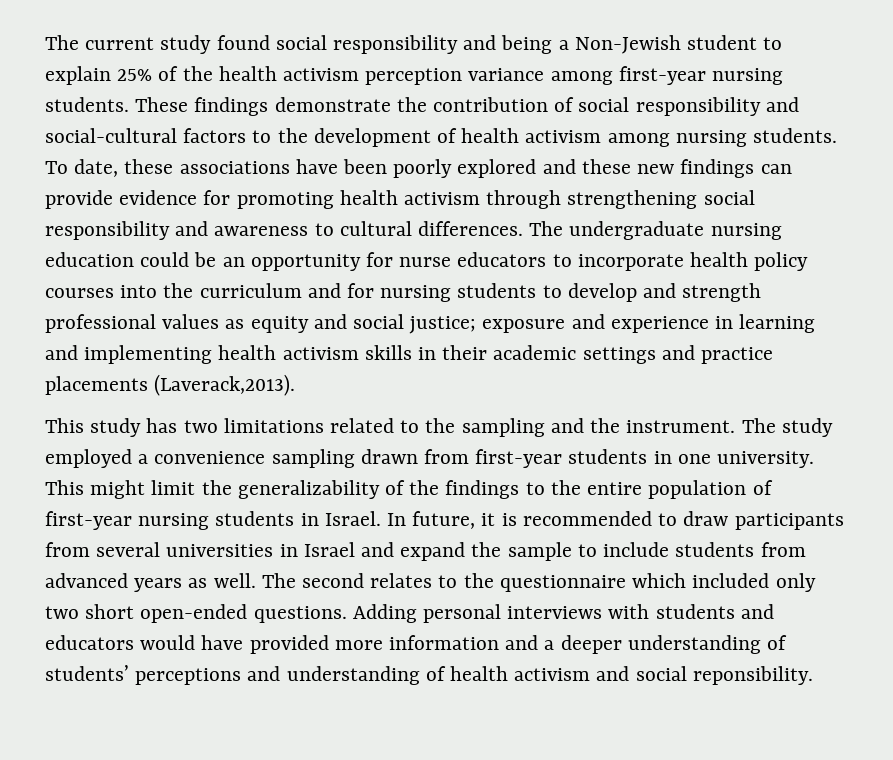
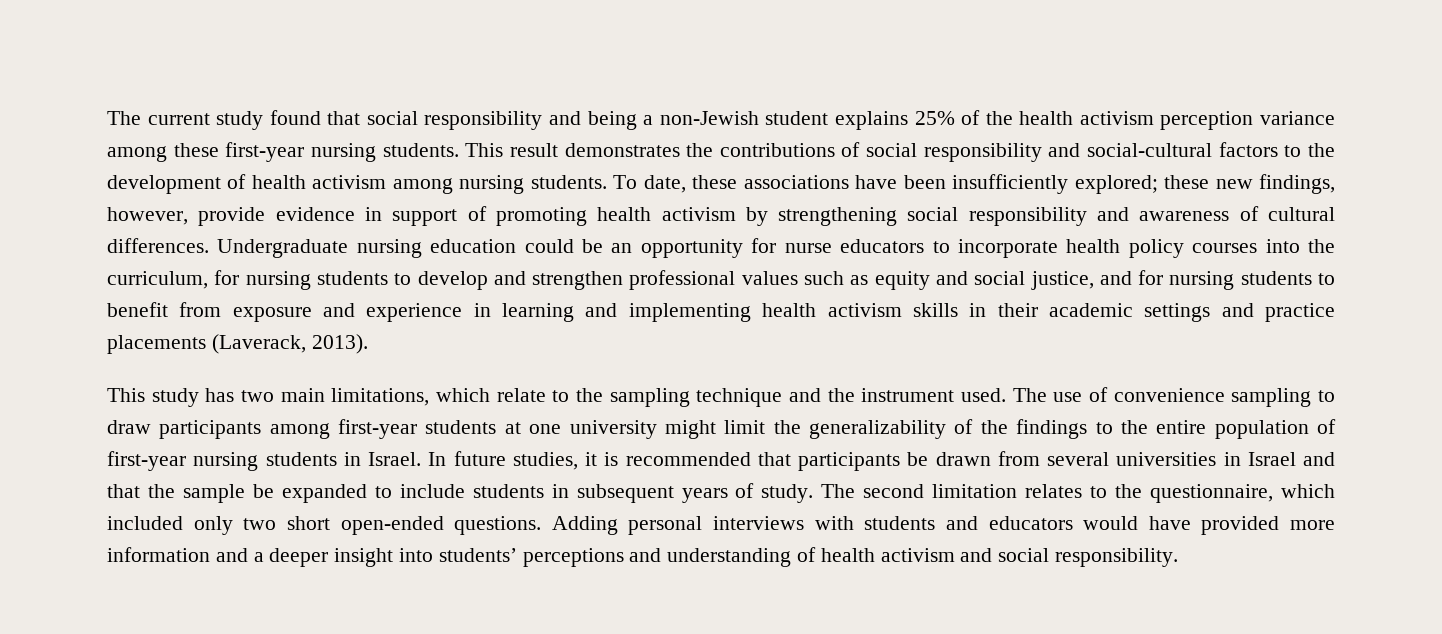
- The current study found social responsibility and being a Non-Jewish student to explain 25% of the health activism perception variance among first-year nursing students.
+ The current study found that social responsibility and being a non-Jewish student explains 25% of the health activism perception variance among these first-year nursing students.
- These findings demonstrate the contribution of social responsibility and social-cultural factors to the development of health activism among nursing students.
+ This result demonstrates the contributions of social responsibility and social-cultural factors to the development of health activism among nursing students.
- To date, these associations have been poorly explored and these new findings can provide evidence for promoting health activism through strengthening social responsibility and awareness to cultural differences.
+ To date, these associations have been insufficiently explored; these new findings, however, provide evidence in support of promoting health activism by strengthening social responsibility and awareness of cultural differences.
- The undergraduate nursing education could be an opportunity for nurse educators to incorporate health policy courses into the curriculum and for nursing students to develop and strength professional values as equity and social justice; exposure and experience in learning and implementing health activism skills in their academic settings and practice placements (Laverack,2013).
+ Undergraduate nursing education could be an opportunity for nurse educators to incorporate health policy courses into the curriculum, for nursing students to develop and strengthen professional values such as equity and social justice, and for nursing students to benefit from exposure and experience in learning and implementing health activism skills in their academic settings and practice placements (Laverack, 2013).
- This study has two limitations related to the sampling and the instrument. The study employed a convenience sampling drawn from first-year students in one university. This might limit the generalizability of the findings to the entire population of first-year nursing students in Israel.
+ This study has two main limitations, which relate to the sampling technique and the instrument used. The use of convenience sampling to draw participants among first-year students at one university might limit the generalizability of the findings to the entire population of first-year nursing students in Israel.
- In future, it is recommended to draw participants from several universities in Israel and expand the sample to include students from advanced years as well.
+ In future studies, it is recommended that participants be drawn from several universities in Israel and that the sample be expanded to include students in subsequent years of study.
- The second relates to the questionnaire which included only two short open-ended questions.
+ The second limitation relates to the questionnaire, which included only two short open-ended questions.
- Adding personal interviews with students and educators would have provided more information and a deeper understanding of students’ perceptions and understanding of health activism and social reponsibility.
+ Adding personal interviews with students and educators would have provided more information and a deeper insight into students’ perceptions and understanding of health activism and social responsibility.

